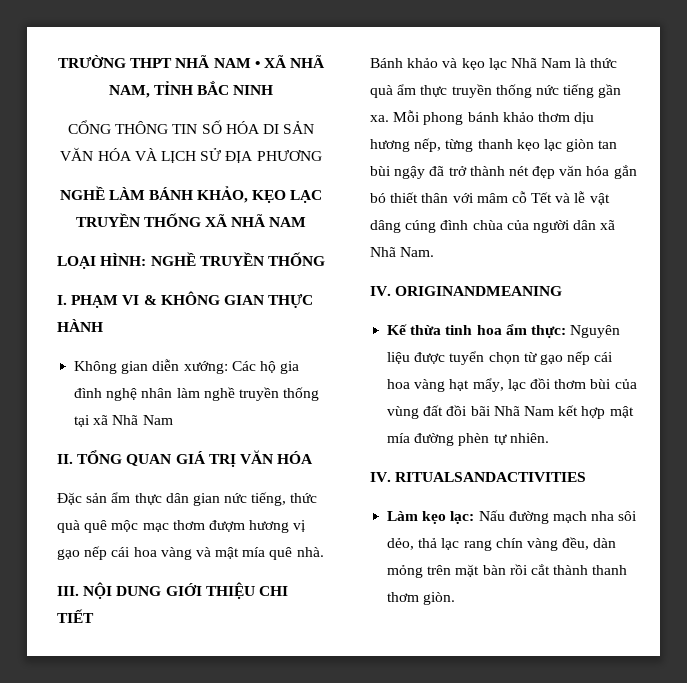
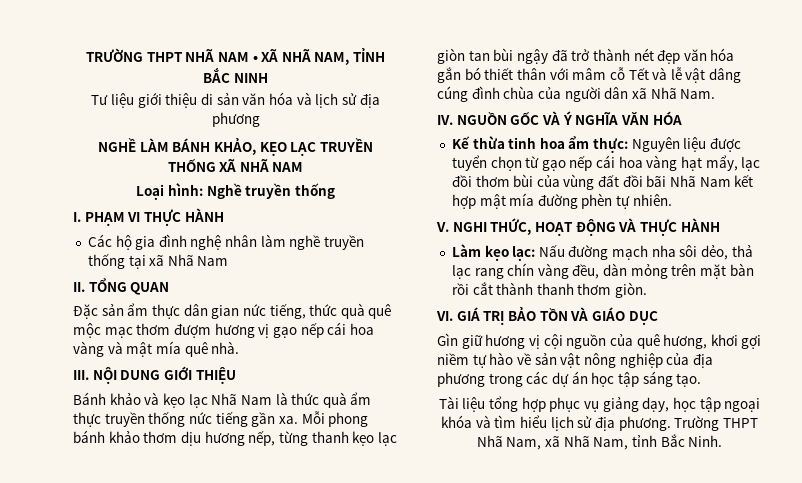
- CỔNG THÔNG TIN SỐ HÓA DI SẢN VĂN HÓA VÀ LỊCH SỬ ĐỊA PHƯƠNG
+ Tư liệu giới thiệu di sản văn hóa và lịch sử địa phương
- LOẠI HÌNH: NGHỀ TRUYỀN THỐNG
+ Loại hình: Nghề truyền thống
- I. PHẠM VI & KHÔNG GIAN THỰC HÀNH
- Không gian diễn xướng: Các hộ gia đình nghệ nhân làm nghề truyền thống tại xã Nhã Nam
+ I. PHẠM VI THỰC HÀNH
+ Các hộ gia đình nghệ nhân làm nghề truyền thống tại xã Nhã Nam
- II. TỔNG QUAN GIÁ TRỊ VĂN HÓA
+ II. TỔNG QUAN
- III. NỘI DUNG GIỚI THIỆU CHI TIẾT
+ III. NỘI DUNG GIỚI THIỆU
- IV. ORIGINANDMEANING
+ IV. NGUỒN GỐC VÀ Ý NGHĨA VĂN HÓA
- IV. RITUALSANDACTIVITIES
+ V. NGHI THỨC, HOẠT ĐỘNG VÀ THỰC HÀNH
+ VI. GIÁ TRỊ BẢO TỒN VÀ GIÁO DỤC
+ Gìn giữ hương vị cội nguồn của quê hương, khơi gợi niềm tự hào về sản vật nông nghiệp của địa phương trong các dự án học tập sáng tạo.
+ Tài liệu tổng hợp phục vụ giảng dạy, học tập ngoại khóa và tìm hiểu lịch sử địa phương. Trường THPT Nhã Nam, xã Nhã Nam, tỉnh Bắc Ninh.

